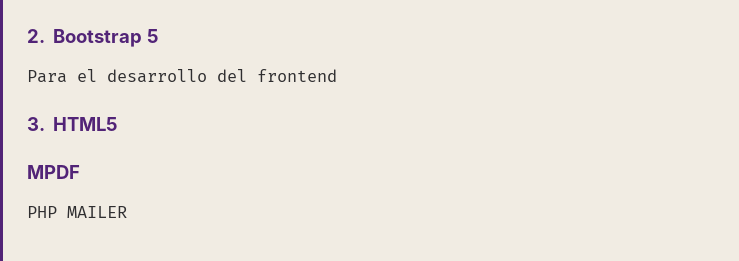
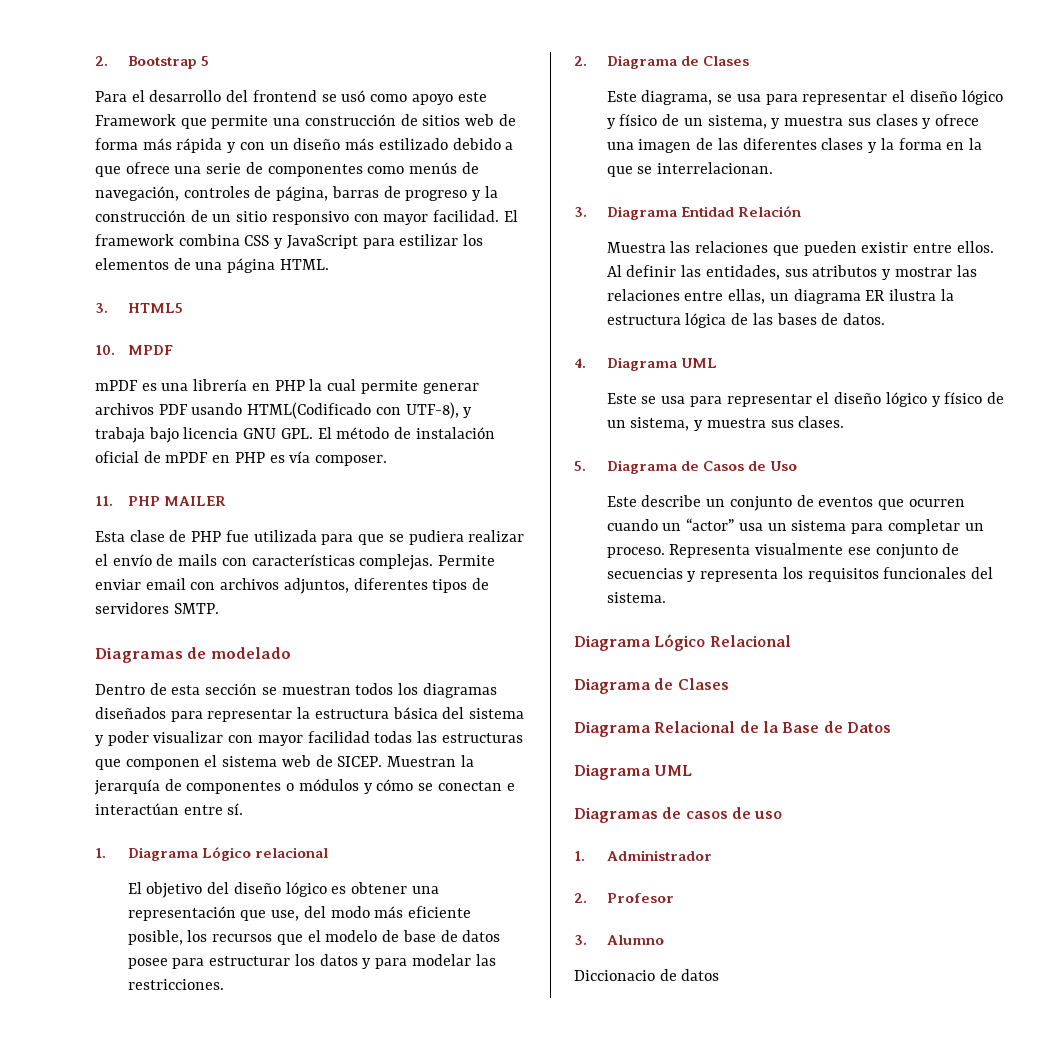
- Para el desarrollo del frontend
+ Para el desarrollo del frontend se usó como apoyo este Framework que permite una construcción de sitios web de forma más rápida y con un diseño más estilizado debido a que ofrece una serie de componentes como menús de navegación, controles de página, barras de progreso y la construcción de un sitio responsivo con mayor facilidad. El framework combina CSS y JavaScript para estilizar los elementos de una página HTML.
- MPDF
+ 10. MPDF
- PHP MAILER
+ mPDF es una librería en PHP la cual permite generar archivos PDF usando HTML(Codificado con UTF-8), y trabaja bajo licencia GNU GPL. El método de instalación oficial de mPDF en PHP es vía composer.
+ 11. PHP MAILER
+ Esta clase de PHP fue utilizada para que se pudiera realizar el envío de mails con características complejas. Permite enviar email con archivos adjuntos, diferentes tipos de servidores SMTP.
+ Diagramas de modelado
+ Dentro de esta sección se muestran todos los diagramas diseñados para representar la estructura básica del sistema y poder visualizar con mayor facilidad todas las estructuras que componen el sistema web de SICEP. Muestran la jerarquía de componentes o módulos y cómo se conectan e interactúan entre sí.
+ 1. Diagrama Lógico relacional
+ El objetivo del diseño lógico es obtener una representación que use, del modo más eficiente posible, los recursos que el modelo de base de datos posee para estructurar los datos y para modelar las restricciones.
+ 2. Diagrama de Clases
+ Este diagrama, se usa para representar el diseño lógico y físico de un sistema, y muestra sus clases y ofrece una imagen de las diferentes clases y la forma en la que se interrelacionan.
+ 3. Diagrama Entidad Relación
+ Muestra las relaciones que pueden existir entre ellos. Al definir las entidades, sus atributos y mostrar las relaciones entre ellas, un diagrama ER ilustra la estructura lógica de las bases de datos.
+ 4. Diagrama UML
+ Este se usa para representar el diseño lógico y físico de un sistema, y muestra sus clases.
+ 5. Diagrama de Casos de Uso
+ Este describe un conjunto de eventos que ocurren cuando un “actor” usa un sistema para completar un proceso. Representa visualmente ese conjunto de secuencias y representa los requisitos funcionales del sistema.
+ Diagrama Lógico Relacional
+ Diagrama de Clases
+ Diagrama Relacional de la Base de Datos
+ Diagrama UML
+ Diagramas de casos de uso
+ 1. Administrador
+ 2. Profesor
+ 3. Alumno
+ Diccionacio de datos

